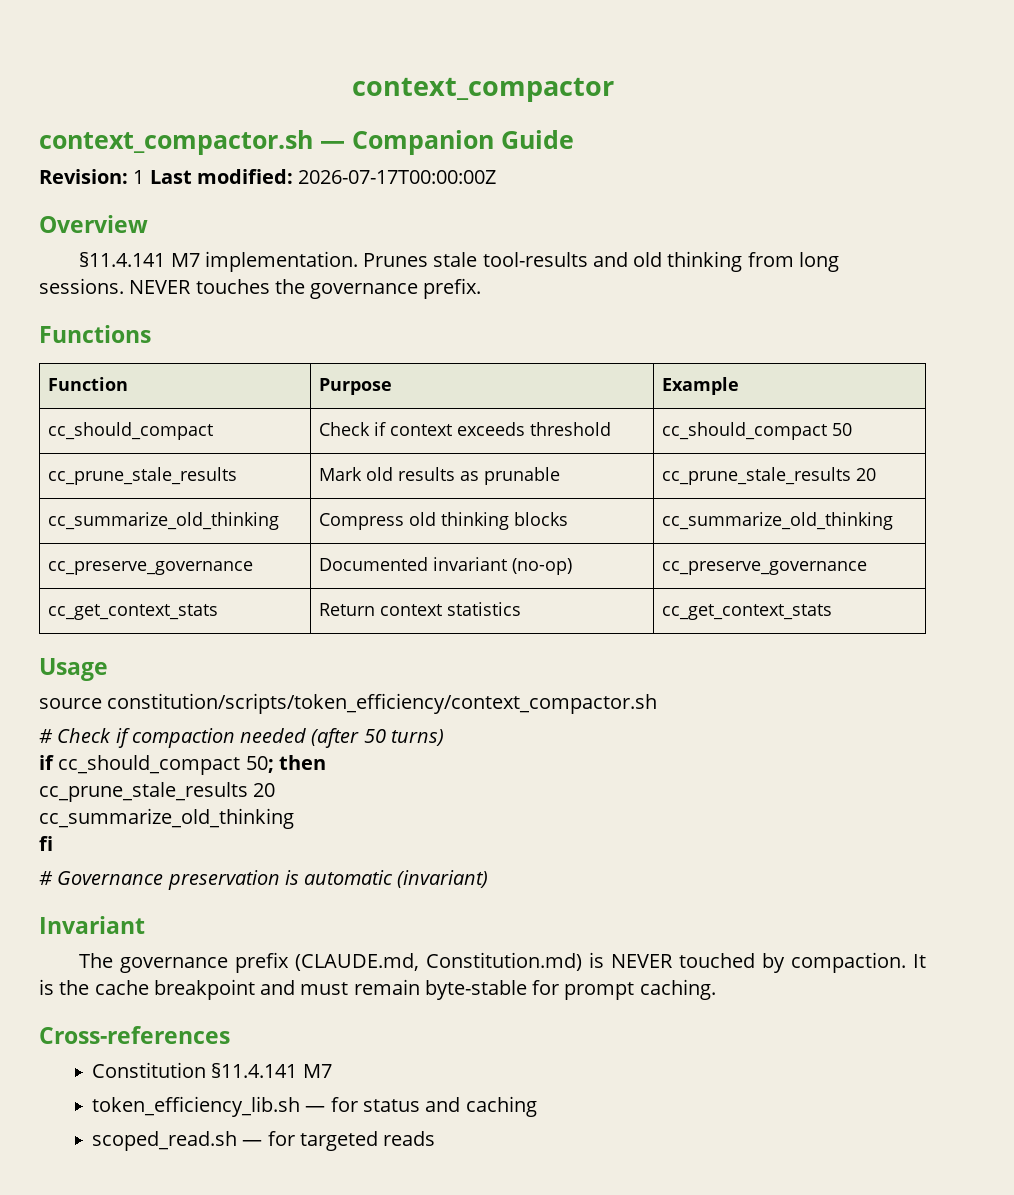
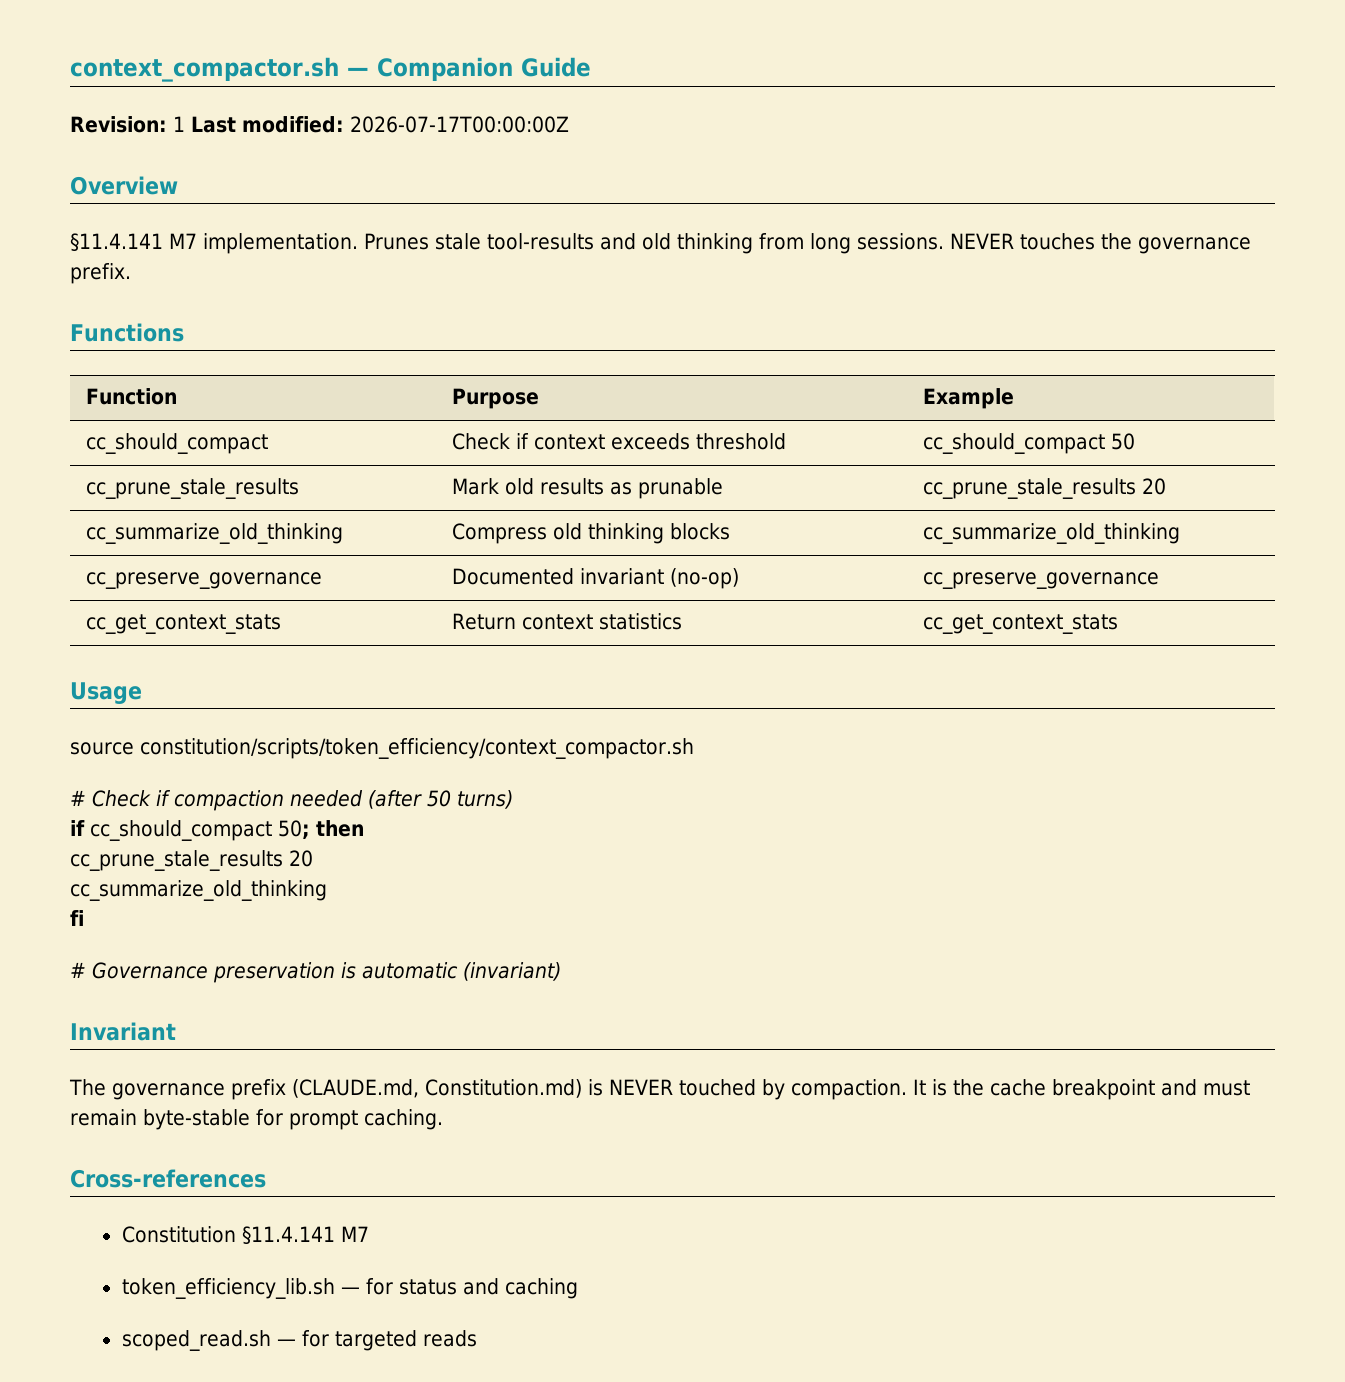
- context_compactor

